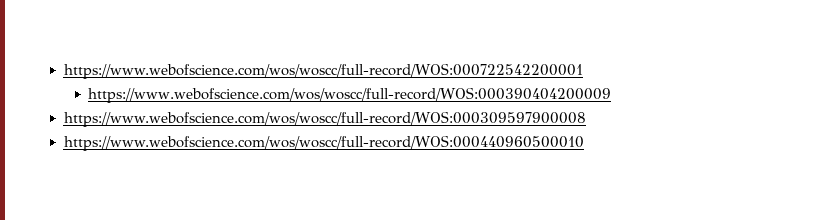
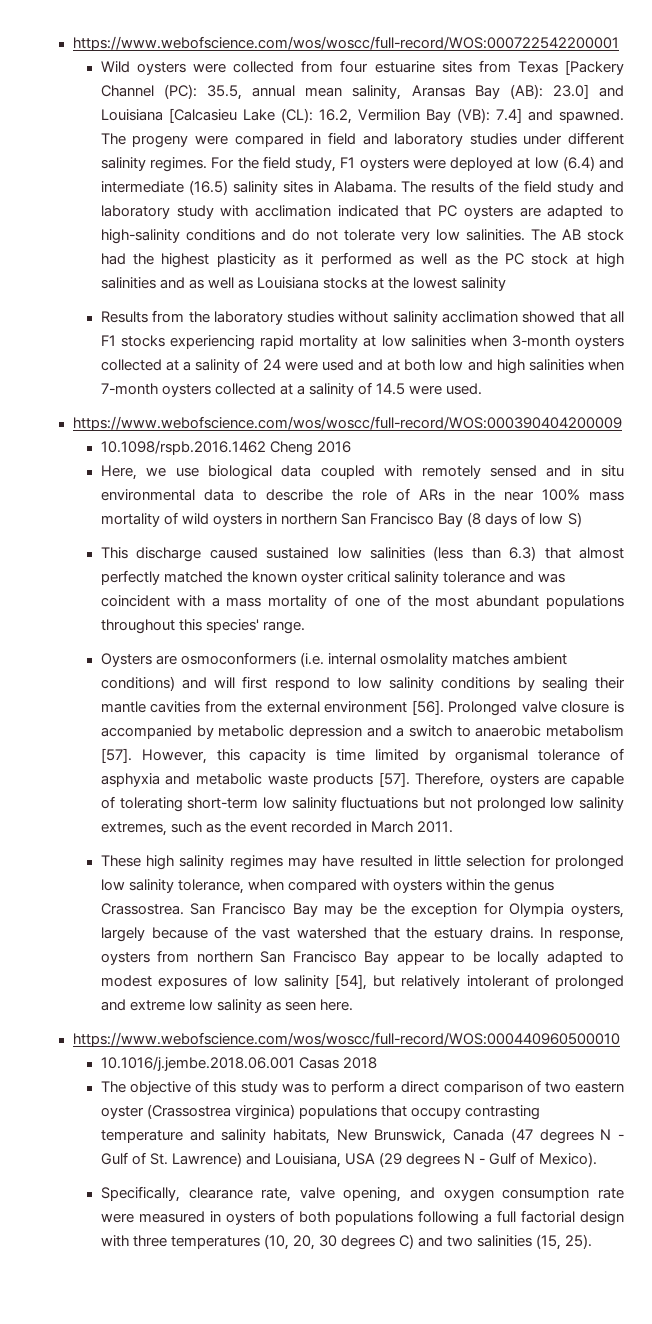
+ Wild oysters were collected from four estuarine sites from Texas [Packery Channel (PC): 35.5, annual mean salinity, Aransas Bay (AB): 23.0] and Louisiana [Calcasieu Lake (CL): 16.2, Vermilion Bay (VB): 7.4] and spawned. The progeny were compared in field and laboratory studies under different salinity regimes. For the field study, F1 oysters were deployed at low (6.4) and intermediate (16.5) salinity sites in Alabama. The results of the field study and laboratory study with acclimation indicated that PC oysters are adapted to high-salinity conditions and do not tolerate very low salinities. The AB stock had the highest plasticity as it performed as well as the PC stock at high salinities and as well as Louisiana stocks at the lowest salinity
+ Results from the laboratory studies without salinity acclimation showed that all F1 stocks experiencing rapid mortality at low salinities when 3-month oysters collected at a salinity of 24 were used and at both low and high salinities when 7-month oysters collected at a salinity of 14.5 were used.
  https://www.webofscience.com/wos/woscc/full-record/WOS:000390404200009
- https://www.webofscience.com/wos/woscc/full-record/WOS:000309597900008
+ 10.1098/rspb.2016.1462 Cheng 2016
+ Here, we use biological data coupled with remotely sensed and in situ environmental data to describe the role of ARs in the near 100% mass mortality of wild oysters in northern San Francisco Bay (8 days of low S)
+ This discharge caused sustained low salinities (less than 6.3) that almost perfectly matched the known oyster critical salinity tolerance and was coincident with a mass mortality of one of the most abundant populations throughout this species' range.
+ Oysters are osmoconformers (i.e. internal osmolality matches ambient conditions) and will first respond to low salinity conditions by sealing their mantle cavities from the external environment [56]. Prolonged valve closure is accompanied by metabolic depression and a switch to anaerobic metabolism [57]. However, this capacity is time limited by organismal tolerance of asphyxia and metabolic waste products [57]. Therefore, oysters are capable of tolerating short-term low salinity fluctuations but not prolonged low salinity extremes, such as the event recorded in March 2011.
+ These high salinity regimes may have resulted in little selection for prolonged low salinity tolerance, when compared with oysters within the genus Crassostrea. San Francisco Bay may be the exception for Olympia oysters, largely because of the vast watershed that the estuary drains. In response, oysters from northern San Francisco Bay appear to be locally adapted to modest exposures of low salinity [54], but relatively intolerant of prolonged and extreme low salinity as seen here.
  https://www.webofscience.com/wos/woscc/full-record/WOS:000440960500010
+ 10.1016/j.jembe.2018.06.001 Casas 2018
+ The objective of this study was to perform a direct comparison of two eastern oyster (Crassostrea virginica) populations that occupy contrasting temperature and salinity habitats, New Brunswick, Canada (47 degrees N - Gulf of St. Lawrence) and Louisiana, USA (29 degrees N - Gulf of Mexico).
+ Specifically, clearance rate, valve opening, and oxygen consumption rate were measured in oysters of both populations following a full factorial design with three temperatures (10, 20, 30 degrees C) and two salinities (15, 25).

